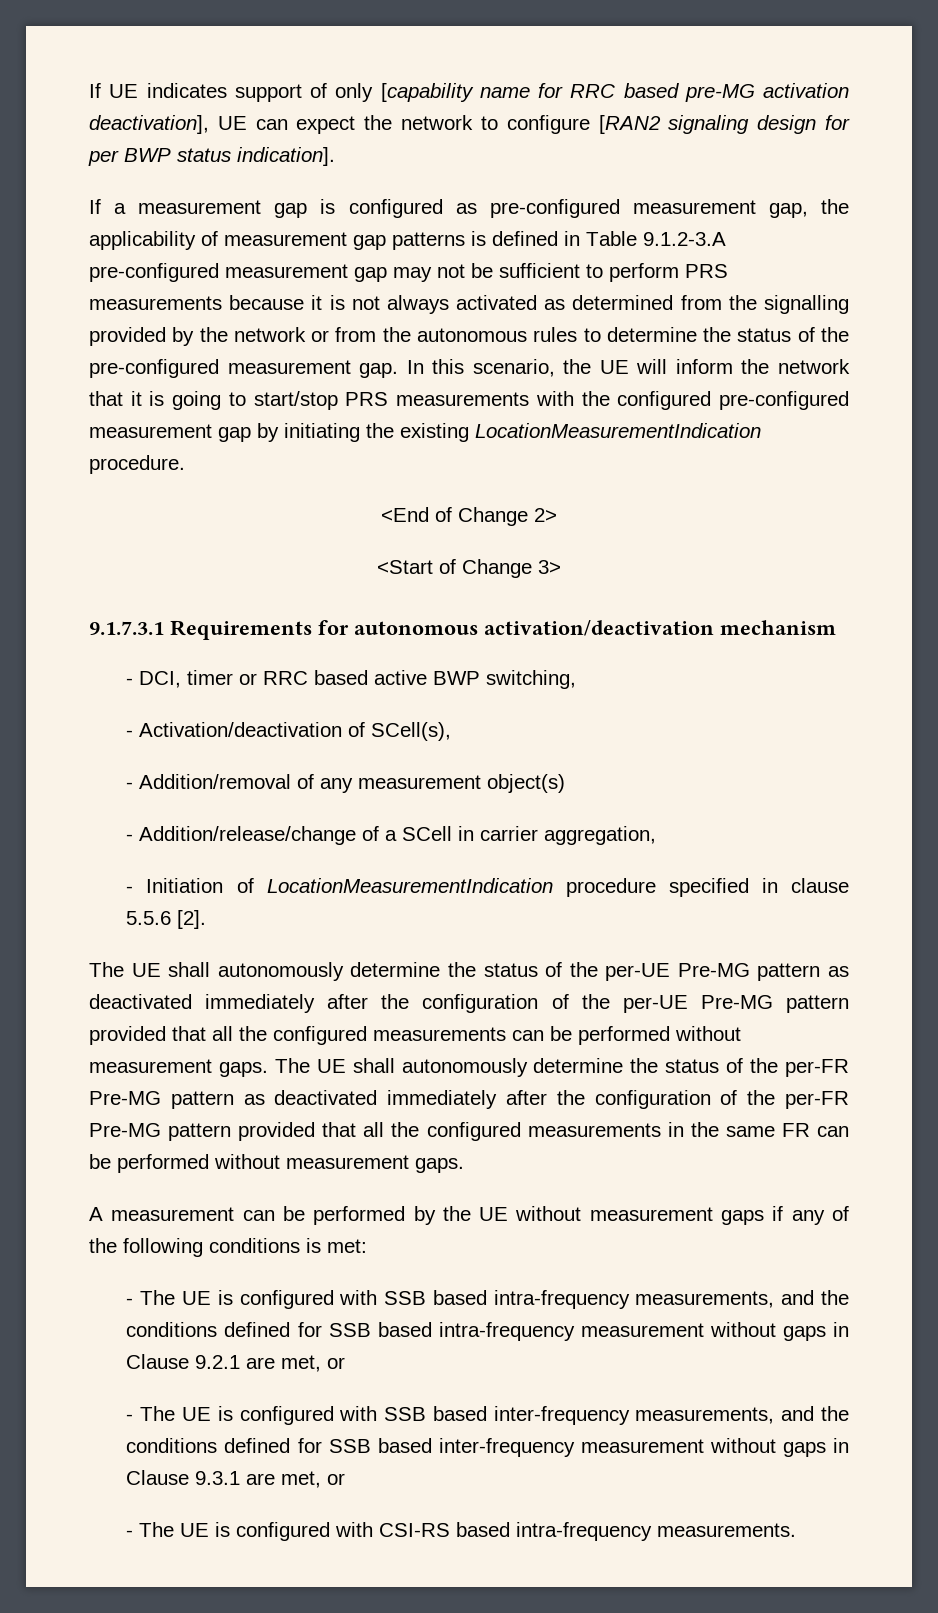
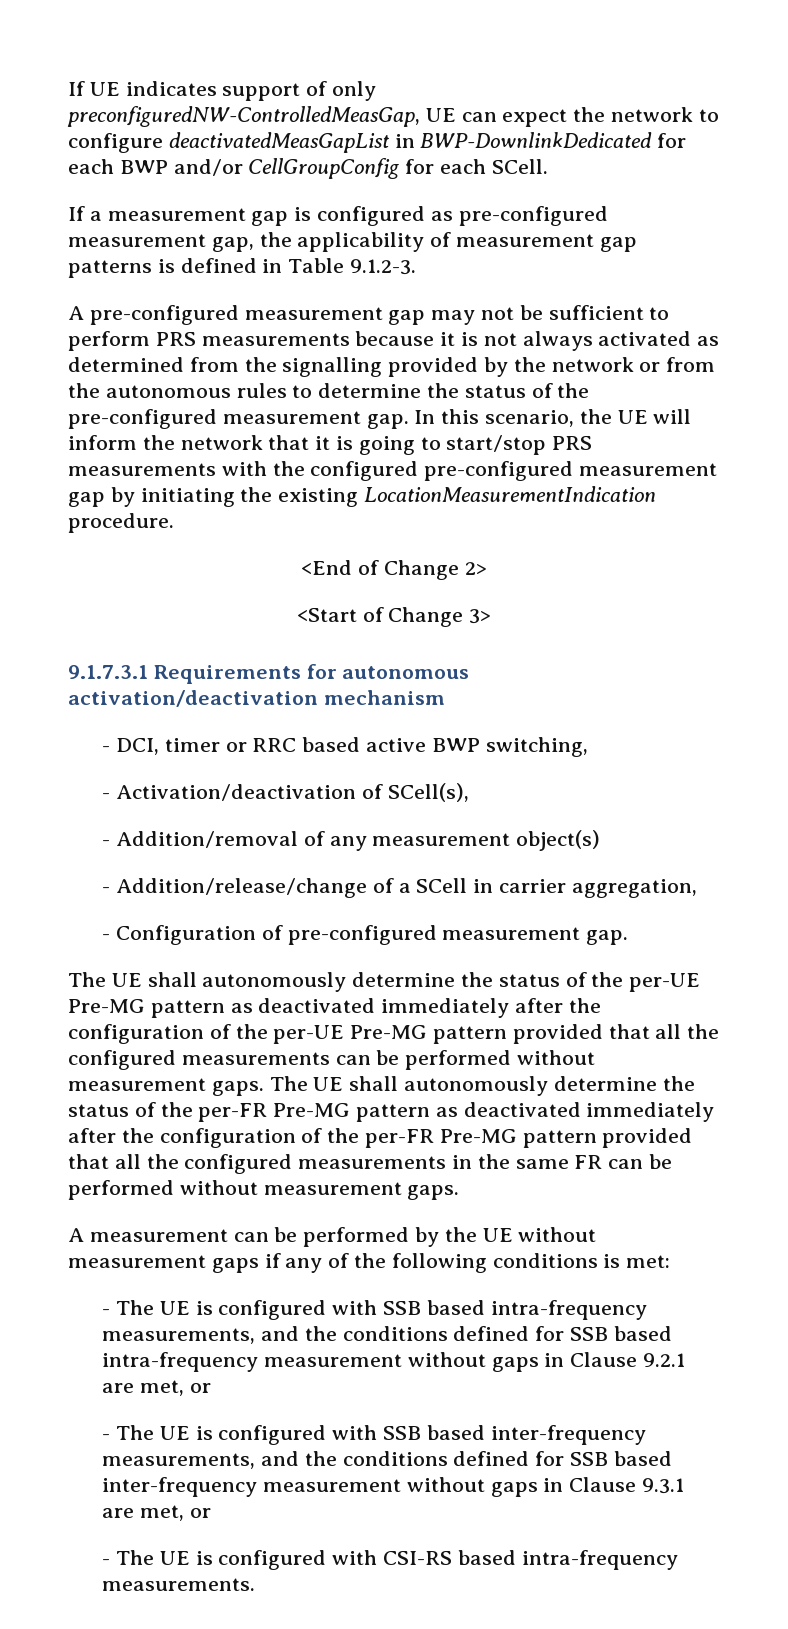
- If UE indicates support of only [capability name for RRC based pre-MG activation deactivation], UE can expect the network to configure [RAN2 signaling design for per BWP status indication].
+ If UE indicates support of only preconfiguredNW-ControlledMeasGap, UE can expect the network to configure deactivatedMeasGapList in BWP-DownlinkDedicated for each BWP and/or CellGroupConfig for each SCell.
- If a measurement gap is configured as pre-configured measurement gap, the applicability of measurement gap patterns is defined in Table 9.1.2-3.A pre-configured measurement gap may not be sufficient to perform PRS measurements because it is not always activated as determined from the signalling provided by the network or from the autonomous rules to determine the status of the pre-configured measurement gap.
+ If a measurement gap is configured as pre-configured measurement gap, the applicability of measurement gap patterns is defined in Table 9.1.2-3.
+ A pre-configured measurement gap may not be sufficient to perform PRS measurements because it is not always activated as determined from the signalling provided by the network or from the autonomous rules to determine the status of the pre-configured measurement gap.
- - Initiation of LocationMeasurementIndication procedure specified in clause 5.5.6 [2].
+ - Configuration of pre-configured measurement gap.

